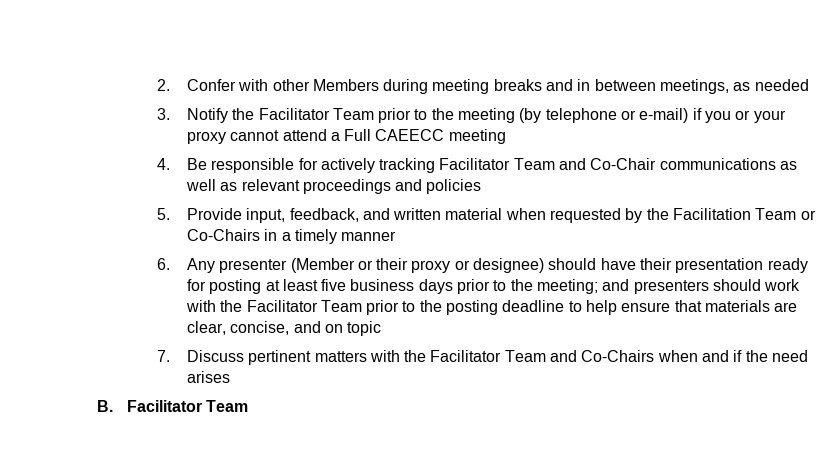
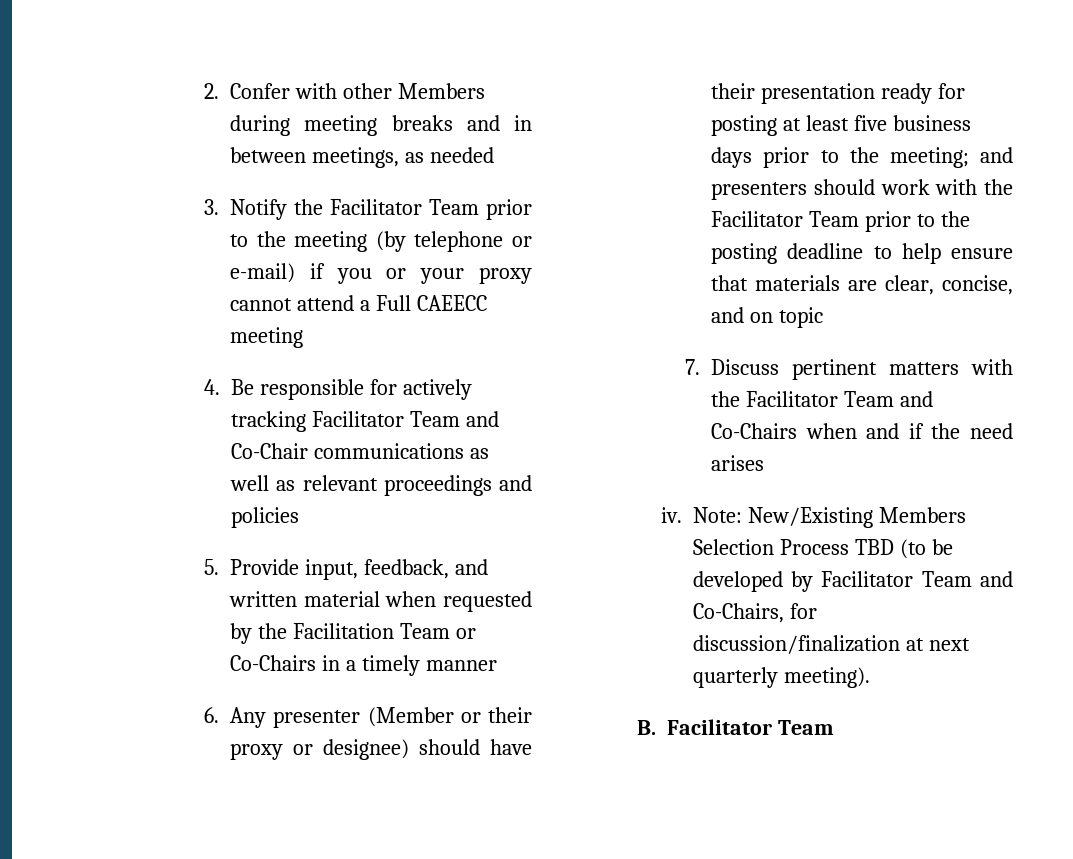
+ iv. Note: New/Existing Members Selection Process TBD (to be developed by Facilitator Team and Co-Chairs, for discussion/finalization at next quarterly meeting).

